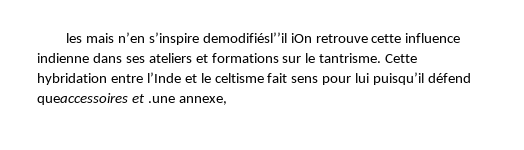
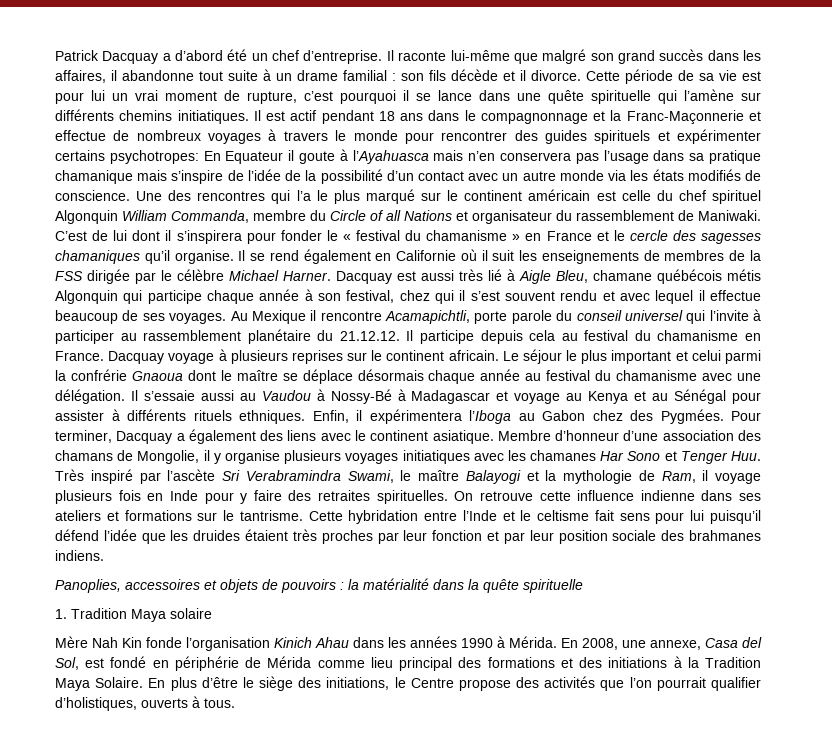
- les mais n’en s’inspire demodifiésl’’il iOn retrouve cette influence indienne dans ses ateliers et formations sur le tantrisme.
+ Patrick Dacquay a d’abord été un chef d’entreprise. Il raconte lui-même que malgré son grand succès dans les affaires, il abandonne tout suite à un drame familial : son fils décède et il divorce. Cette période de sa vie est pour lui un vrai moment de rupture, c’est pourquoi il se lance dans une quête spirituelle qui l’amène sur différents chemins initiatiques. Il est actif pendant 18 ans dans le compagnonnage et la Franc-Maçonnerie et effectue de nombreux voyages à travers le monde pour rencontrer des guides spirituels et expérimenter certains psychotropes: En Equateur il goute à l’Ayahuasca mais n’en conservera pas l’usage dans sa pratique chamanique mais s’inspire de l’idée de la possibilité d’un contact avec un autre monde via les états modifiés de conscience. Une des rencontres qui l’a le plus marqué sur le continent américain est celle du chef spirituel Algonquin William Commanda, membre du Circle of all Nations et organisateur du rassemblement de Maniwaki. C’est de lui dont il s’inspirera pour fonder le « festival du chamanisme » en France et le cercle des sagesses chamaniques qu’il organise. Il se rend également en Californie où il suit les enseignements de membres de la FSS dirigée par le célèbre Michael Harner. Dacquay est aussi très lié à Aigle Bleu, chamane québécois métis Algonquin qui participe chaque année à son festival, chez qui il s’est souvent rendu et avec lequel il effectue beaucoup de ses voyages. Au Mexique il rencontre Acamapichtli, porte parole du conseil universel qui l’invite à participer au rassemblement planétaire du 21.12.12. Il participe depuis cela au festival du chamanisme en France. Dacquay voyage à plusieurs reprises sur le continent africain. Le séjour le plus important et celui parmi la confrérie Gnaoua dont le maître se déplace désormais chaque année au festival du chamanisme avec une délégation. Il s’essaie aussi au Vaudou à Nossy-Bé à Madagascar et voyage au Kenya et au Sénégal pour assister à différents rituels ethniques. Enfin, il expérimentera l’Iboga au Gabon chez des Pygmées. Pour terminer, Dacquay a également des liens avec le continent asiatique. Membre d’honneur d’une association des chamans de Mongolie, il y organise plusieurs voyages initiatiques avec les chamanes Har Sono et Tenger Huu. Très inspiré par l’ascète Sri Verabramindra Swami, le maître Balayogi et la mythologie de Ram, il voyage plusieurs fois en Inde pour y faire des retraites spirituelles. On retrouve cette influence indienne dans ses ateliers et formations sur le tantrisme.
- Cette hybridation entre l’Inde et le celtisme fait sens pour lui puisqu’il défend queaccessoires et .une annexe,
+ Cette hybridation entre l’Inde et le celtisme fait sens pour lui puisqu’il défend l’idée que les druides étaient très proches par leur fonction et par leur position sociale des brahmanes indiens.
+ Panoplies, accessoires et objets de pouvoirs : la matérialité dans la quête spirituelle
+ 1. Tradition Maya solaire
+ Mère Nah Kin fonde l’organisation Kinich Ahau dans les années 1990 à Mérida. En 2008, une annexe, Casa del Sol, est fondé en périphérie de Mérida comme lieu principal des formations et des initiations à la Tradition Maya Solaire. En plus d’être le siège des initiations, le Centre propose des activités que l’on pourrait qualifier d’holistiques, ouverts à tous.

